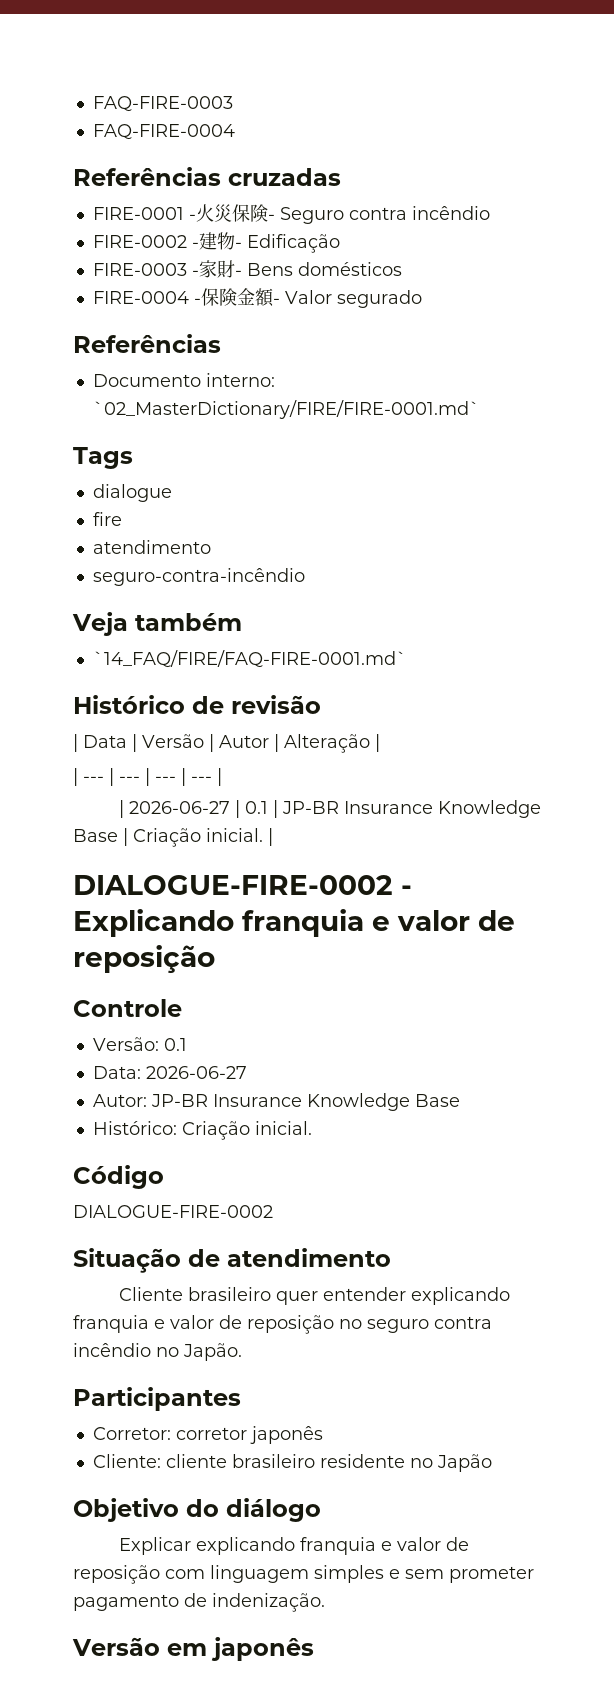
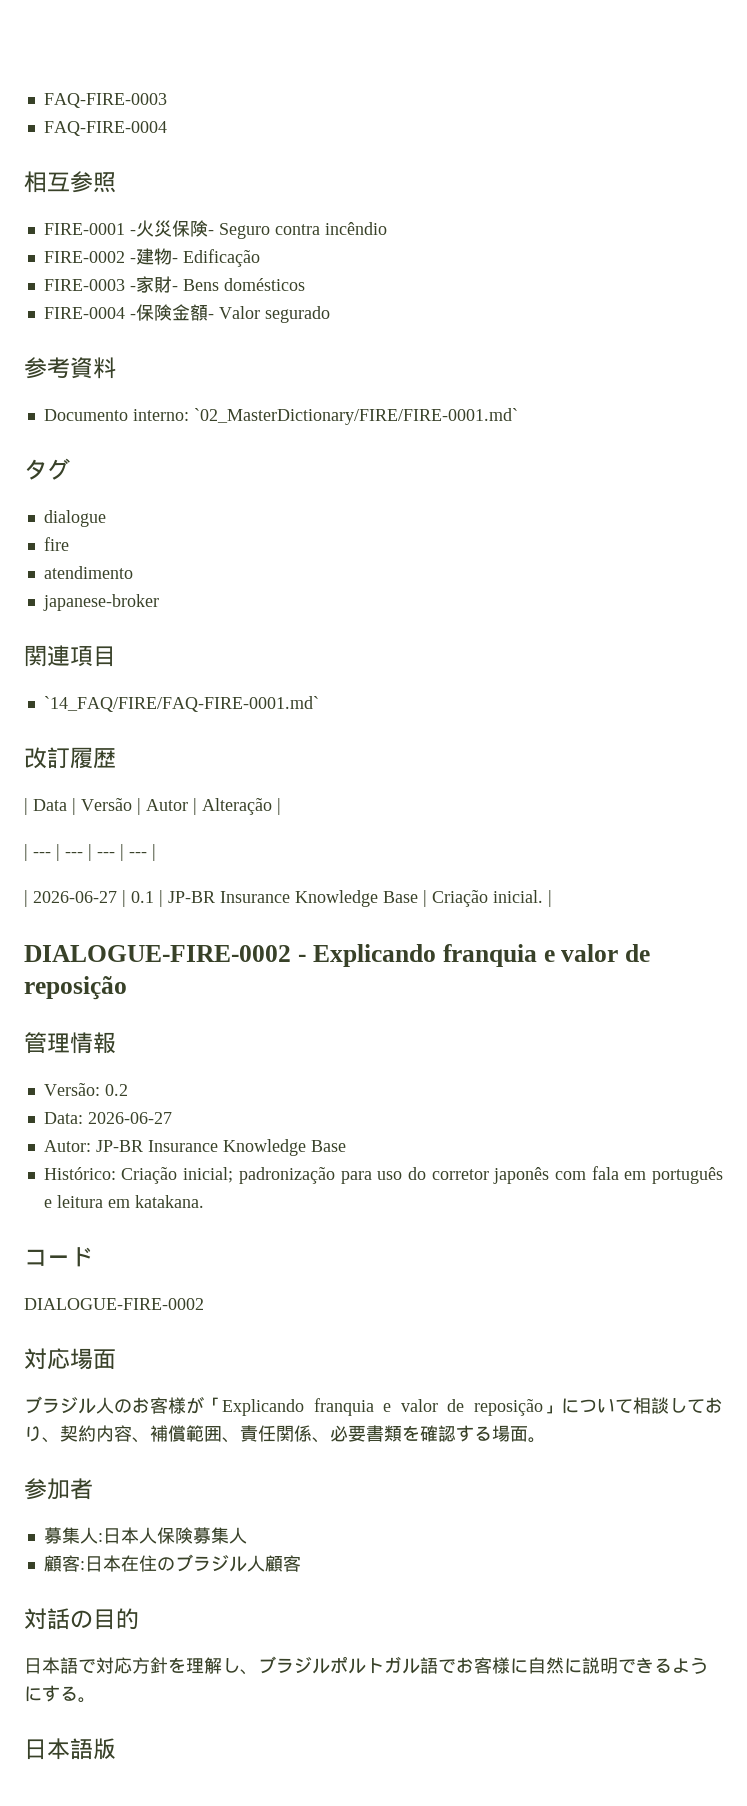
- Referências cruzadas
+ 相互参照
  FIRE-0004 -保険金額- Valor segurado
- Referências
+ 参考資料
- Tags
+ タグ
- seguro-contra-incêndio
- Veja também
+ japanese-broker
+ 関連項目
  `14_FAQ/FIRE/FAQ-FIRE-0001.md`
- Histórico de revisão
+ 改訂履歴
- Controle
+ 管理情報
- Versão: 0.1
+ Versão: 0.2
- Histórico: Criação inicial.
- Código
+ Histórico: Criação inicial; padronização para uso do corretor japonês com fala em português e leitura em katakana.
+ コード
  DIALOGUE-FIRE-0002
- Situação de atendimento
- Cliente brasileiro quer entender explicando franquia e valor de reposição no seguro contra incêndio no Japão.
- Participantes
- Corretor: corretor japonês
- Cliente: cliente brasileiro residente no Japão
- Objetivo do diálogo
- Explicar explicando franquia e valor de reposição com linguagem simples e sem prometer pagamento de indenização.
- Versão em japonês
+ 対応場面
+ ブラジル人のお客様が「Explicando franquia e valor de reposição」について相談しており、契約内容、補償範囲、責任関係、必要書類を確認する場面。
+ 参加者
+ 募集人:日本人保険募集人
+ 顧客:日本在住のブラジル人顧客
+ 対話の目的
+ 日本語で対応方針を理解し、ブラジルポルトガル語でお客様に自然に説明できるようにする。
+ 日本語版

